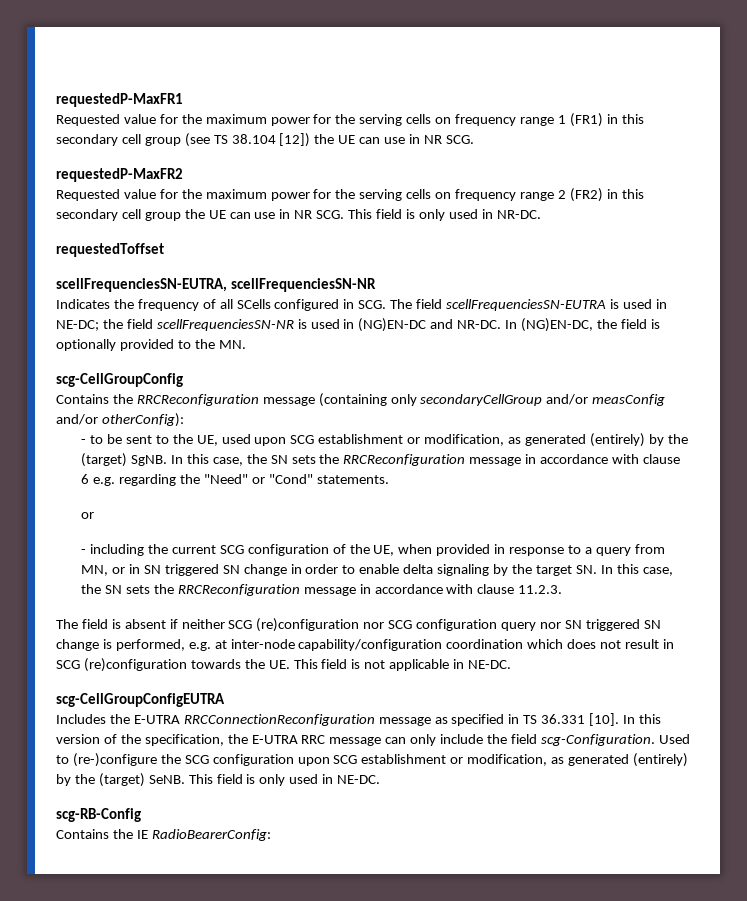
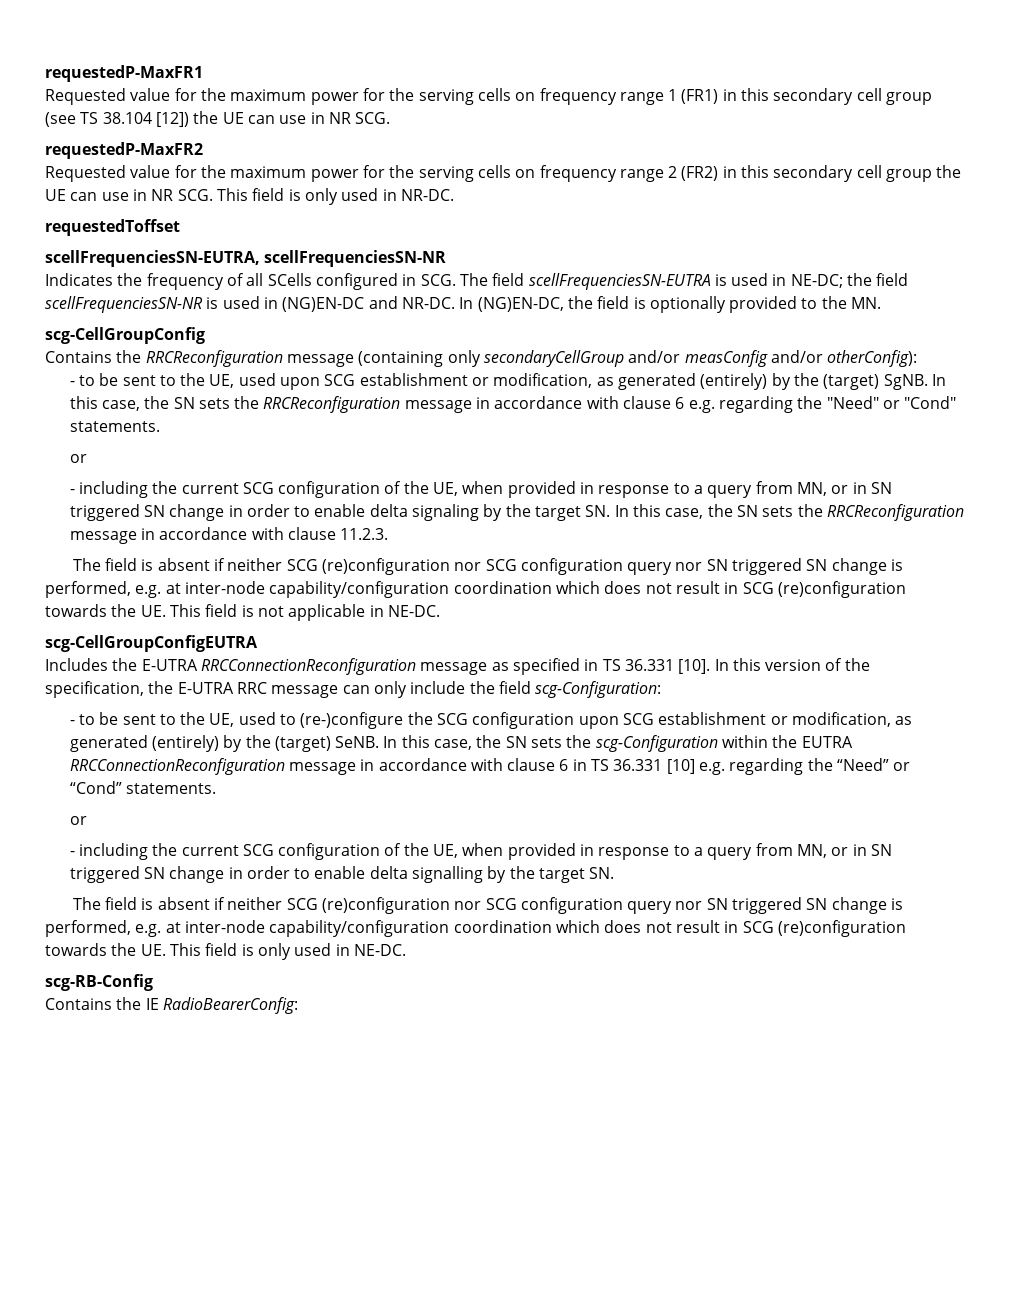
- In this version of the specification, the E-UTRA RRC message can only include the field scg-Configuration. Used to (re-)configure the SCG configuration upon SCG establishment or modification, as generated (entirely) by the (target) SeNB.
+ In this version of the specification, the E-UTRA RRC message can only include the field scg-Configuration:
+ - to be sent to the UE, used to (re-)configure the SCG configuration upon SCG establishment or modification, as generated (entirely) by the (target) SeNB.
- This field is only used in NE-DC.
+ In this case, the SN sets the scg-Configuration within the EUTRA RRCConnectionReconfiguration message in accordance with clause 6 in TS 36.331 [10] e.g. regarding the “Need” or “Cond” statements.
+ or
+ - including the current SCG configuration of the UE, when provided in response to a query from MN, or in SN triggered SN change in order to enable delta signalling by the target SN.
+ The field is absent if neither SCG (re)configuration nor SCG configuration query nor SN triggered SN change is performed, e.g. at inter-node capability/configuration coordination which does not result in SCG (re)configuration towards the UE. This field is only used in NE-DC.

